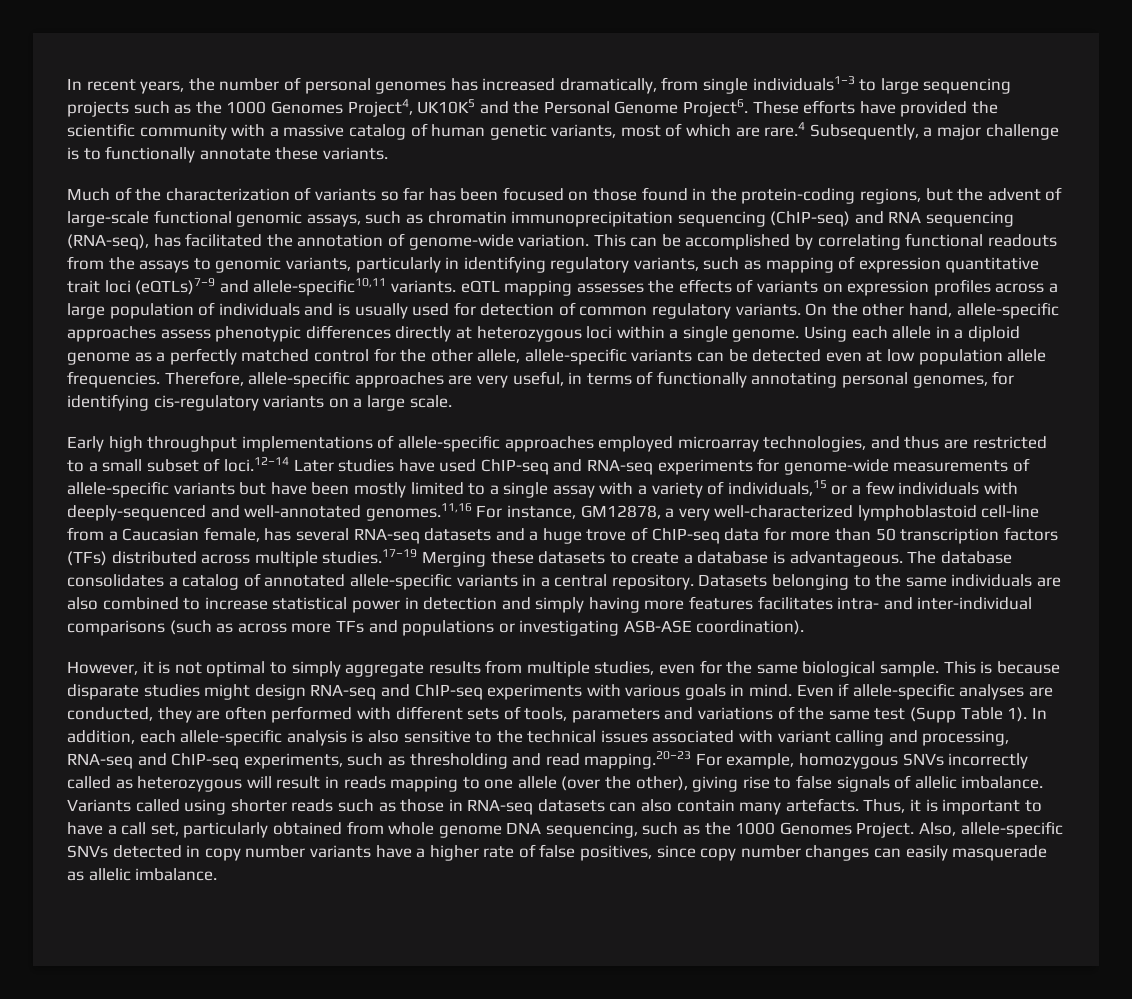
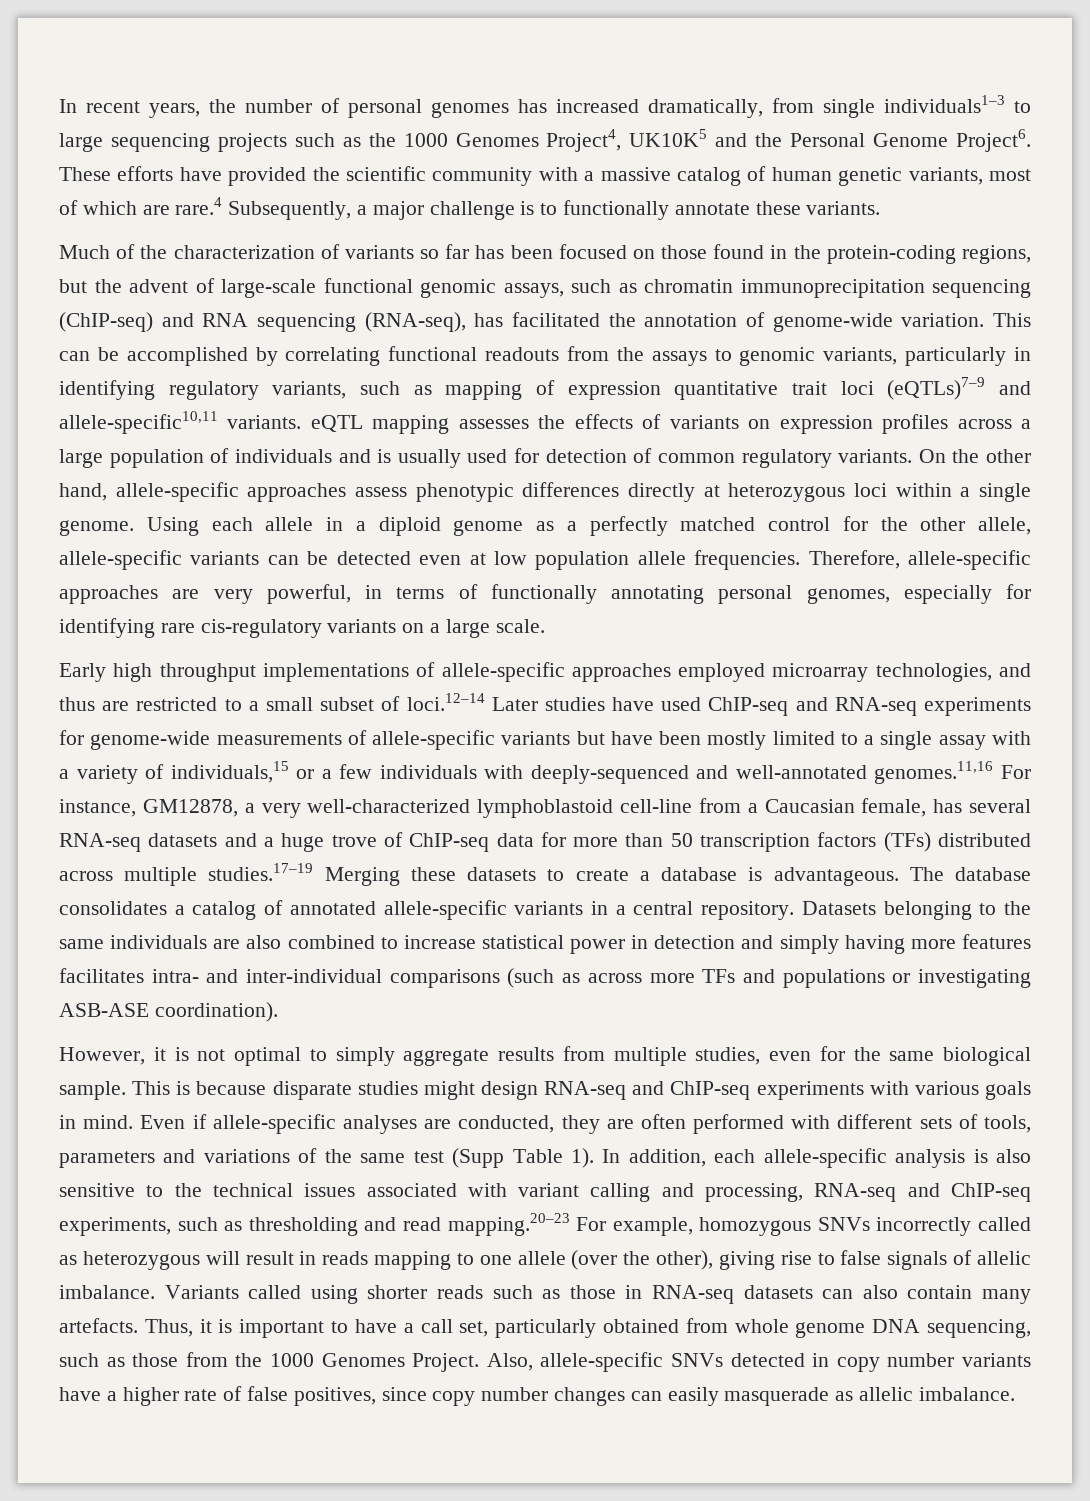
- Therefore, allele-specific approaches are very useful, in terms of functionally annotating personal genomes, for identifying cis-regulatory variants on a large scale.
+ Therefore, allele-specific approaches are very powerful, in terms of functionally annotating personal genomes, especially for identifying rare cis-regulatory variants on a large scale.
- Thus, it is important to have a call set, particularly obtained from whole genome DNA sequencing, such as the 1000 Genomes Project.
+ Thus, it is important to have a call set, particularly obtained from whole genome DNA sequencing, such as those from the 1000 Genomes Project.

